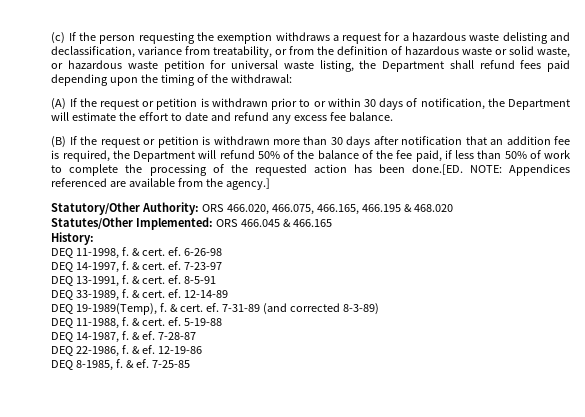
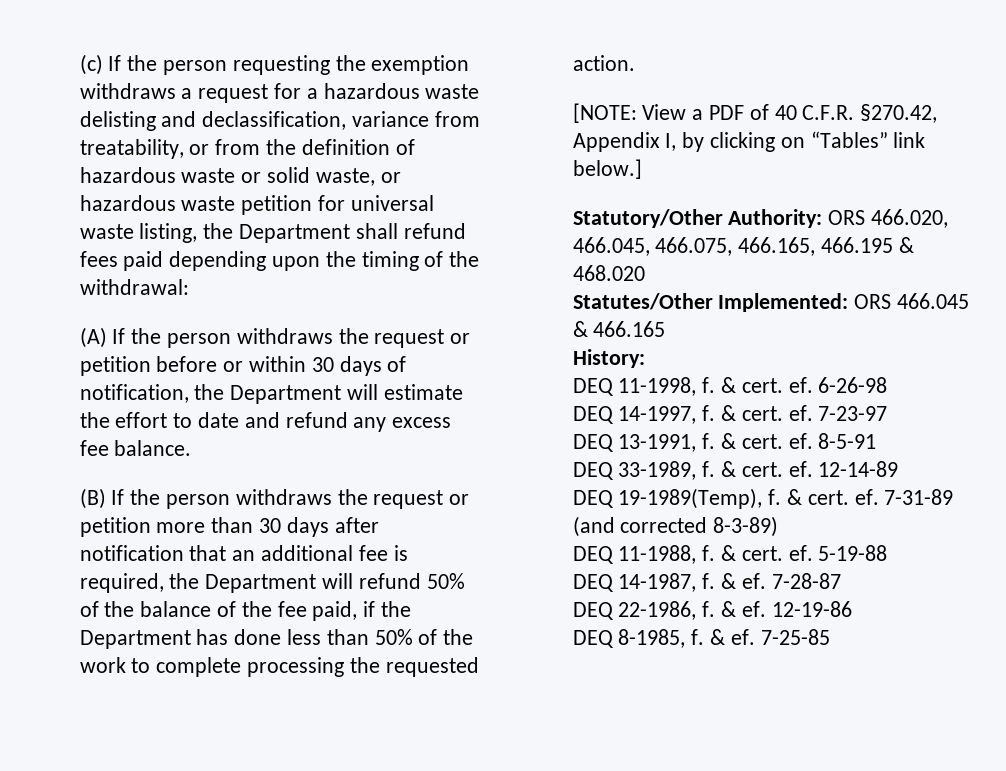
- (A) If the request or petition is withdrawn prior to or within 30 days of notification, the Department will estimate the effort to date and refund any excess fee balance.
+ (A) If the person withdraws the request or petition before or within 30 days of notification, the Department will estimate the effort to date and refund any excess fee balance.
- (B) If the request or petition is withdrawn more than 30 days after notification that an addition fee is required, the Department will refund 50% of the balance of the fee paid, if less than 50% of work to complete the processing of the requested action has been done.[ED. NOTE: Appendices referenced are available from the agency.]
+ (B) If the person withdraws the request or petition more than 30 days after notification that an additional fee is required, the Department will refund 50% of the balance of the fee paid, if the Department has done less than 50% of the work to complete processing the requested action.
+ [NOTE: View a PDF of 40 C.F.R. §270.42, Appendix I, by clicking on “Tables” link below.]
- Statutory/Other Authority: ORS 466.020, 466.075, 466.165, 466.195 & 468.020
+ Statutory/Other Authority: ORS 466.020, 466.045, 466.075, 466.165, 466.195 & 468.020

